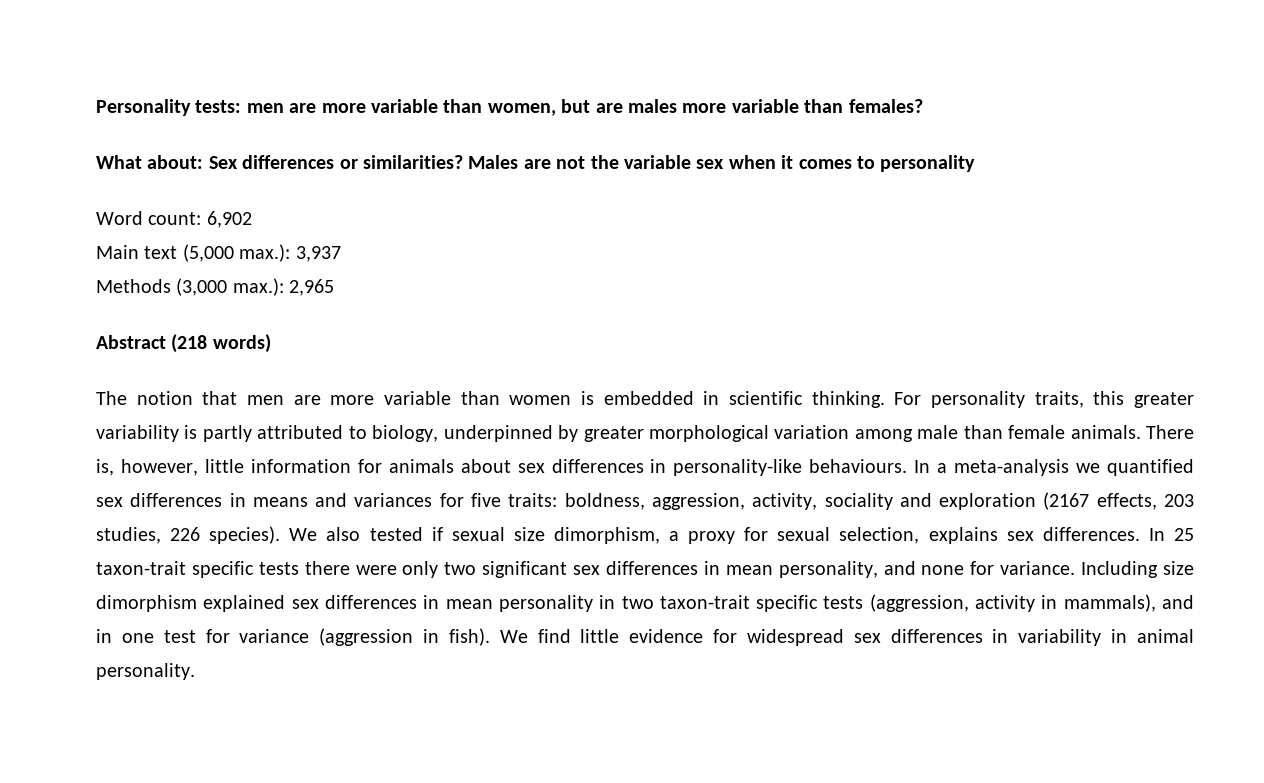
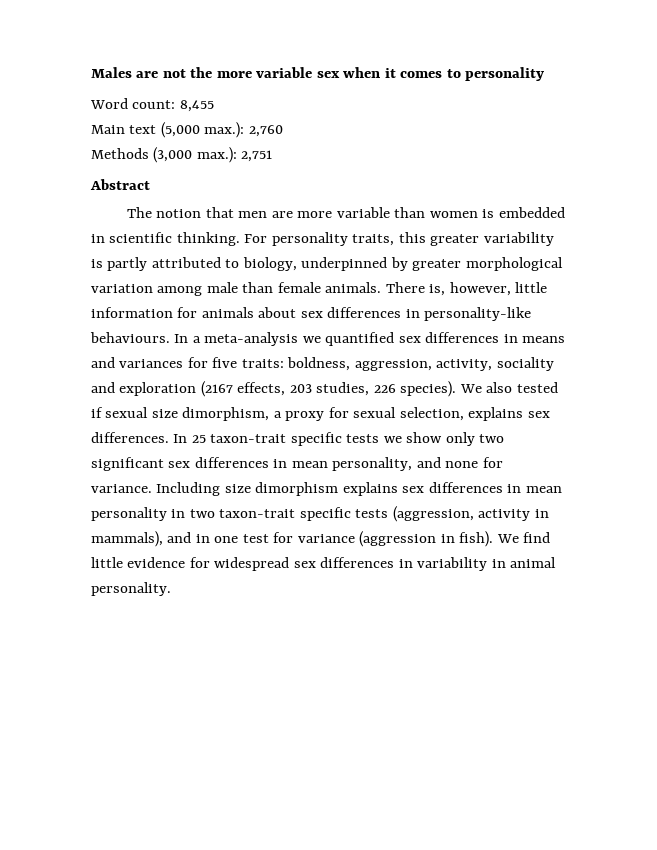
- Personality tests: men are more variable than women, but are males more variable than females?
- What about: Sex differences or similarities? Males are not the variable sex when it comes to personality
+ Males are not the more variable sex when it comes to personality
- Word count: 6,902
+ Word count: 8,455
- Main text (5,000 max.): 3,937
+ Main text (5,000 max.): 2,760
- Methods (3,000 max.): 2,965
+ Methods (3,000 max.): 2,751
- Abstract (218 words)
+ Abstract
- In 25 taxon-trait specific tests there were only two significant sex differences in mean personality, and none for variance.
+ In 25 taxon-trait specific tests we show only two significant sex differences in mean personality, and none for variance.
- Including size dimorphism explained sex differences in mean personality in two taxon-trait specific tests (aggression, activity in mammals), and in one test for variance (aggression in fish).
+ Including size dimorphism explains sex differences in mean personality in two taxon-trait specific tests (aggression, activity in mammals), and in one test for variance (aggression in fish).

